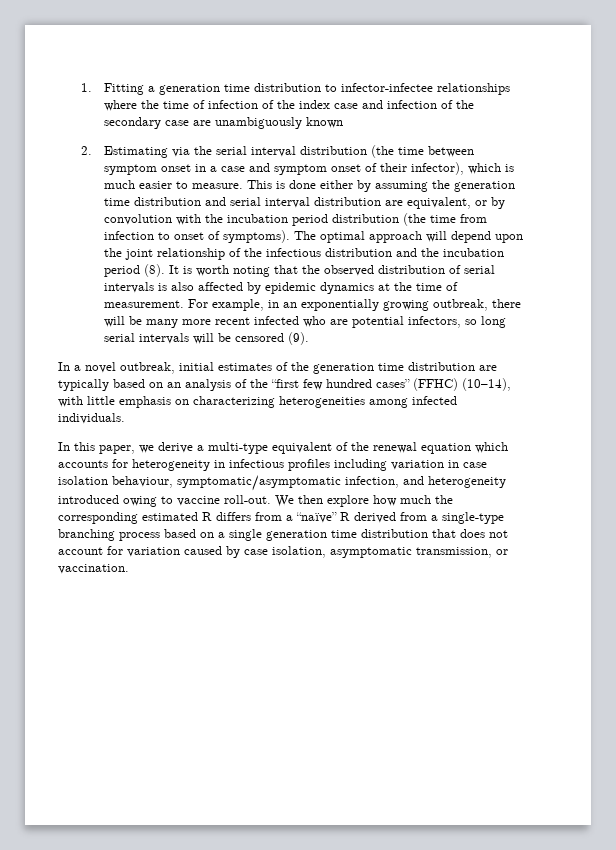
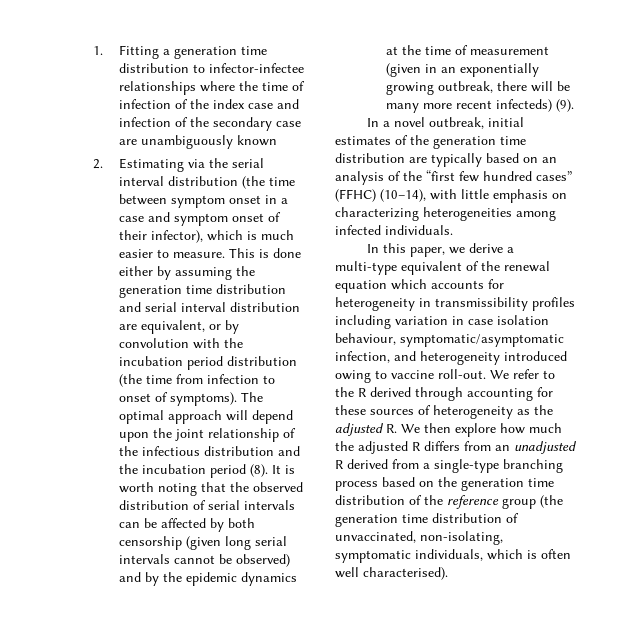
- It is worth noting that the observed distribution of serial intervals is also affected by epidemic dynamics at the time of measurement. For example, in an exponentially growing outbreak, there will be many more recent infected who are potential infectors, so long serial intervals will be censored (9).
+ It is worth noting that the observed distribution of serial intervals can be affected by both censorship (given long serial intervals cannot be observed) and by the epidemic dynamics at the time of measurement (given in an exponentially growing outbreak, there will be many more recent infecteds) (9).
- In this paper, we derive a multi-type equivalent of the renewal equation which accounts for heterogeneity in infectious profiles including variation in case isolation behaviour, symptomatic/asymptomatic infection, and heterogeneity introduced owing to vaccine roll-out.
+ In this paper, we derive a multi-type equivalent of the renewal equation which accounts for heterogeneity in transmissibility profiles including variation in case isolation behaviour, symptomatic/asymptomatic infection, and heterogeneity introduced owing to vaccine roll-out.
- We then explore how much the corresponding estimated R differs from a “naïve” R derived from a single-type branching process based on a single generation time distribution that does not account for variation caused by case isolation, asymptomatic transmission, or vaccination.
+ We refer to the R derived through accounting for these sources of heterogeneity as the adjusted R. We then explore how much the adjusted R differs from an unadjusted R derived from a single-type branching process based on the generation time distribution of the reference group (the generation time distribution of unvaccinated, non-isolating, symptomatic individuals, which is often well characterised).

